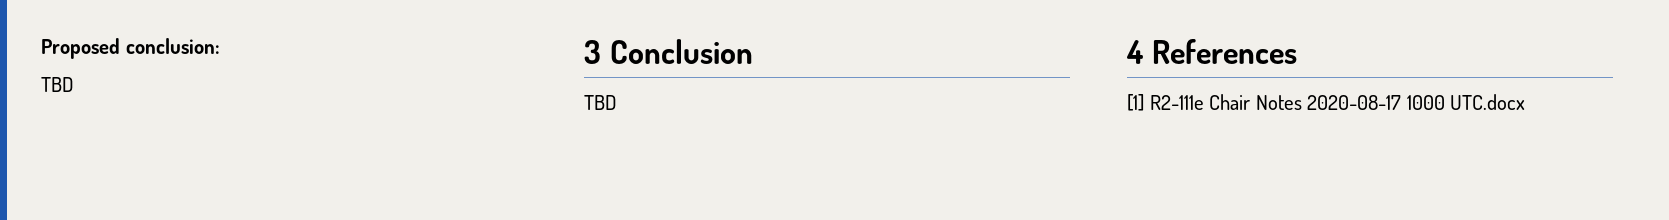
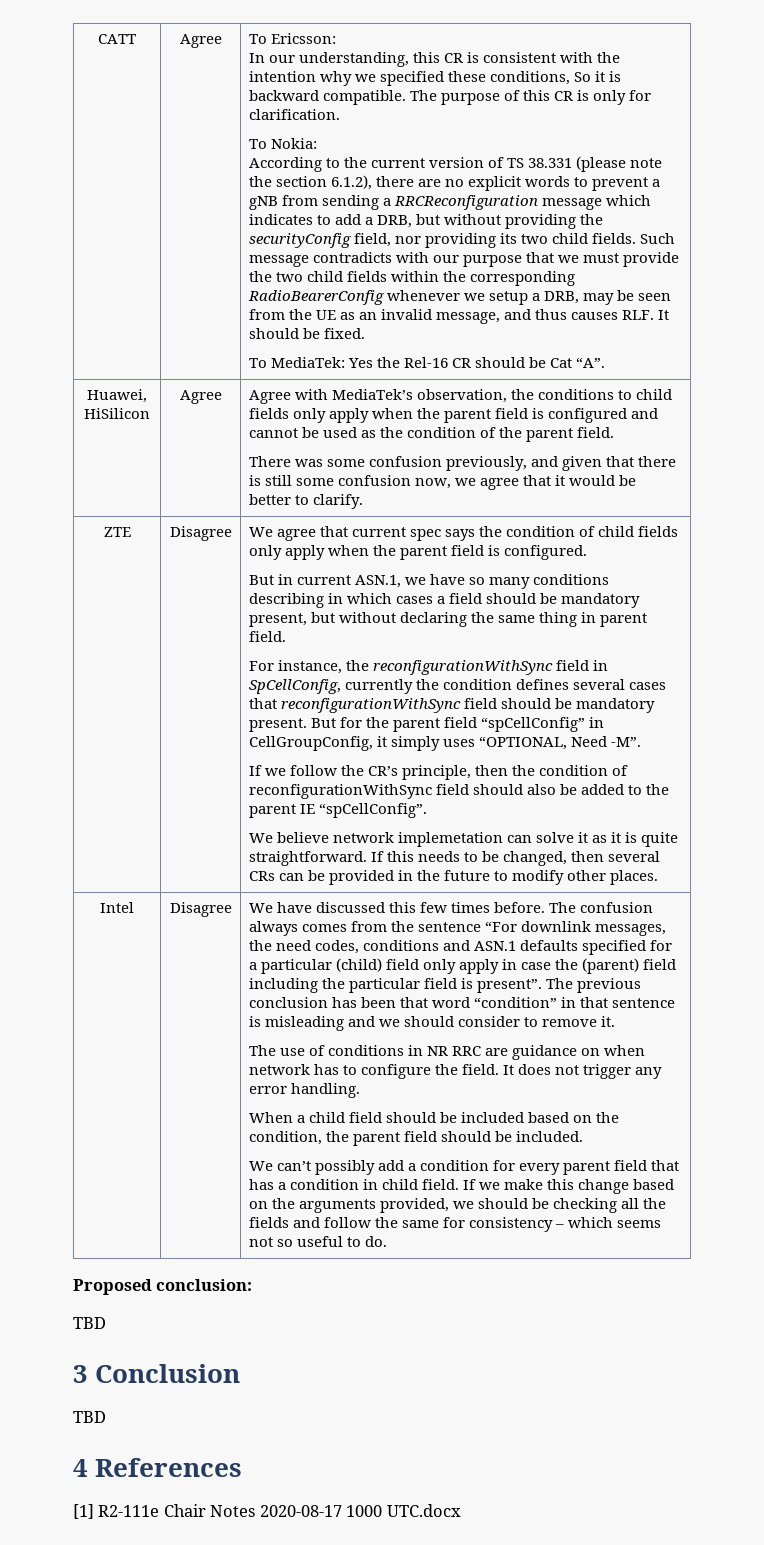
+ CATT | Agree | To Ericsson:
+ In our understanding, this CR is consistent with the intention why we specified these conditions, So it is backward compatible. The purpose of this CR is only for clarification.
+ To Nokia:
+ According to the current version of TS 38.331 (please note the section 6.1.2), there are no explicit words to prevent a gNB from sending a RRCReconfiguration message which indicates to add a DRB, but without providing the securityConfig field, nor providing its two child fields. Such message contradicts with our purpose that we must provide the two child fields within the corresponding RadioBearerConfig whenever we setup a DRB, may be seen from the UE as an invalid message, and thus causes RLF. It should be fixed.
+ To MediaTek: Yes the Rel-16 CR should be Cat “A”.
+ Huawei, HiSilicon | Agree | Agree with MediaTek’s observation, the conditions to child fields only apply when the parent field is configured and cannot be used as the condition of the parent field.
+ There was some confusion previously, and given that there is still some confusion now, we agree that it would be better to clarify.
+ ZTE | Disagree | We agree that current spec says the condition of child fields only apply when the parent field is configured.
+ But in current ASN.1, we have so many conditions describing in which cases a field should be mandatory present, but without declaring the same thing in parent field.
+ For instance, the reconfigurationWithSync field in SpCellConfig, currently the condition defines several cases that reconfigurationWithSync field should be mandatory present. But for the parent field “spCellConfig” in CellGroupConfig, it simply uses “OPTIONAL, Need -M”.
+ If we follow the CR’s principle, then the condition of reconfigurationWithSync field should also be added to the parent IE “spCellConfig”.
+ We believe network implemetation can solve it as it is quite straightforward. If this needs to be changed, then several CRs can be provided in the future to modify other places.
+ Intel | Disagree | We have discussed this few times before. The confusion always comes from the sentence “For downlink messages, the need codes, conditions and ASN.1 defaults specified for a particular (child) field only apply in case the (parent) field including the particular field is present”. The previous conclusion has been that word “condition” in that sentence is misleading and we should consider to remove it.
+ The use of conditions in NR RRC are guidance on when network has to configure the field. It does not trigger any error handling.
+ When a child field should be included based on the condition, the parent field should be included.
+ We can’t possibly add a condition for every parent field that has a condition in child field. If we make this change based on the arguments provided, we should be checking all the fields and follow the same for consistency – which seems not so useful to do.

